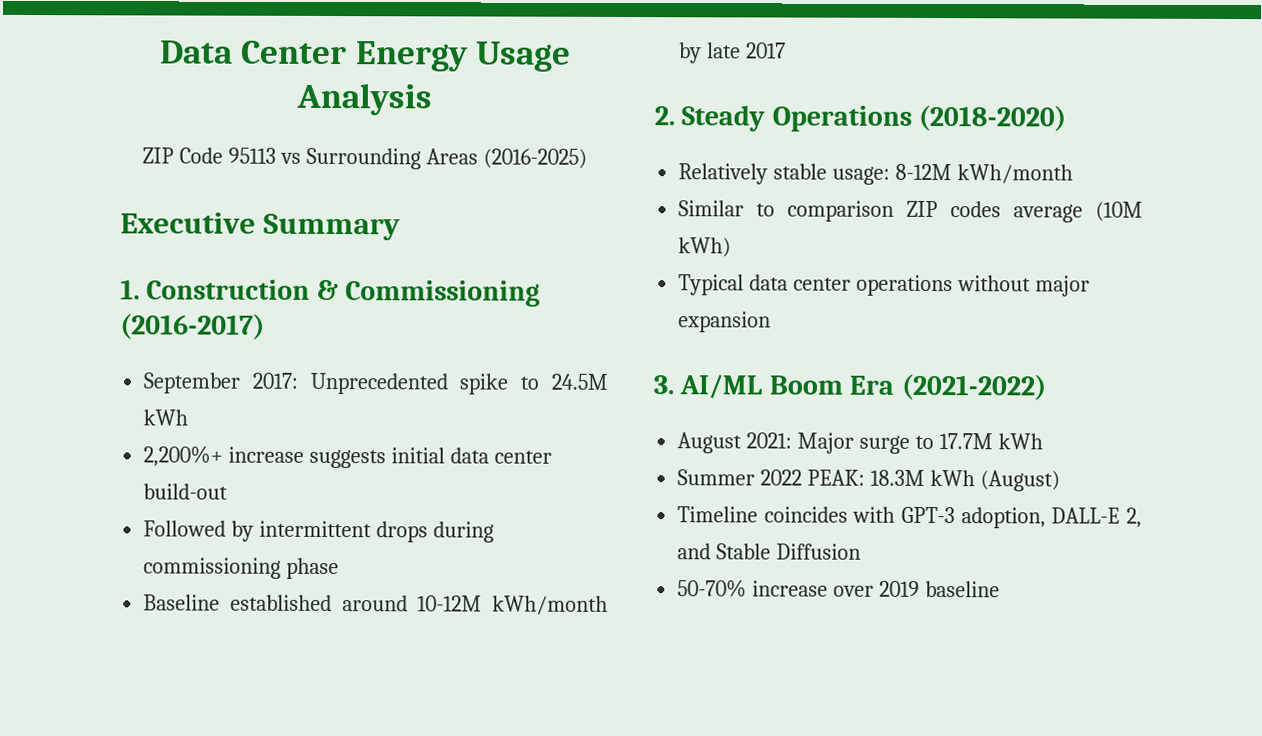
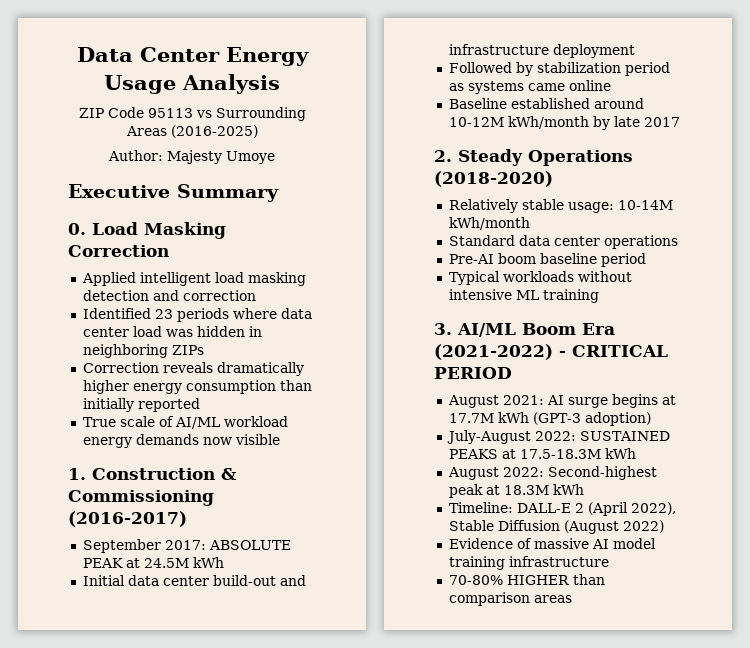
+ Author: Majesty Umoye
+ 0. Load Masking Correction
+ Applied intelligent load masking detection and correction
+ Identified 23 periods where data center load was hidden in neighboring ZIPs
+ Correction reveals dramatically higher energy consumption than initially reported
+ True scale of AI/ML workload energy demands now visible
- September 2017: Unprecedented spike to 24.5M kWh
+ September 2017: ABSOLUTE PEAK at 24.5M kWh
- 2,200%+ increase suggests initial data center build-out
+ Initial data center build-out and infrastructure deployment
- Followed by intermittent drops during commissioning phase
+ Followed by stabilization period as systems came online
- Relatively stable usage: 8-12M kWh/month
+ Relatively stable usage: 10-14M kWh/month
- Similar to comparison ZIP codes average (10M kWh)
- Typical data center operations without major expansion
+ Standard data center operations
+ Pre-AI boom baseline period
+ Typical workloads without intensive ML training
- 3. AI/ML Boom Era (2021-2022)
+ 3. AI/ML Boom Era (2021-2022) - CRITICAL PERIOD
- August 2021: Major surge to 17.7M kWh
- Summer 2022 PEAK: 18.3M kWh (August)
- Timeline coincides with GPT-3 adoption, DALL-E 2, and Stable Diffusion
- 50-70% increase over 2019 baseline
+ August 2021: AI surge begins at 17.7M kWh (GPT-3 adoption)
+ July-August 2022: SUSTAINED PEAKS at 17.5-18.3M kWh
+ August 2022: Second-highest peak at 18.3M kWh
+ Timeline: DALL-E 2 (April 2022), Stable Diffusion (August 2022)
+ Evidence of massive AI model training infrastructure
+ 70-80% HIGHER than comparison areas

